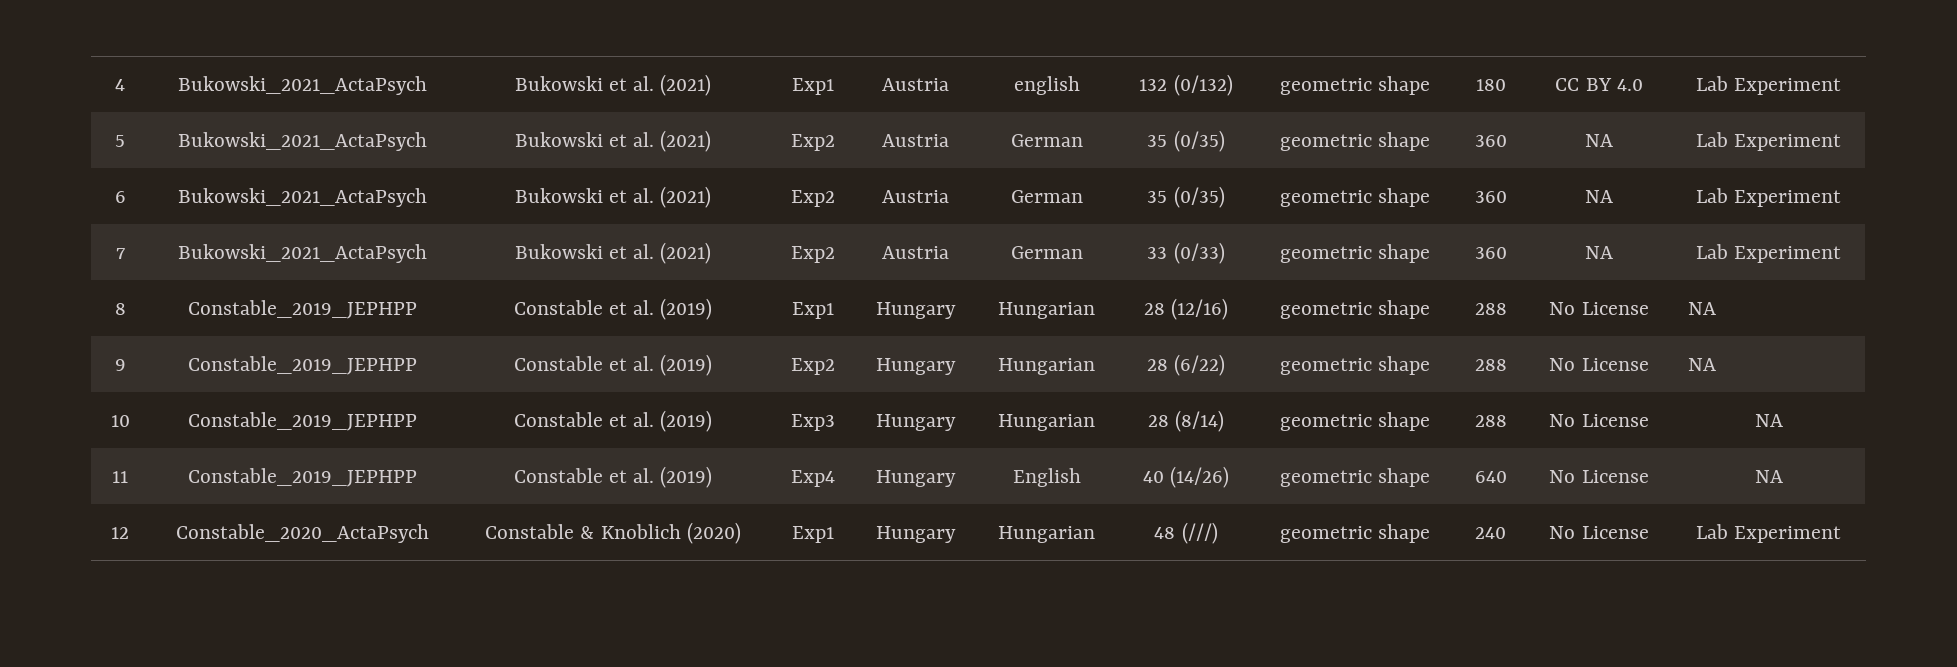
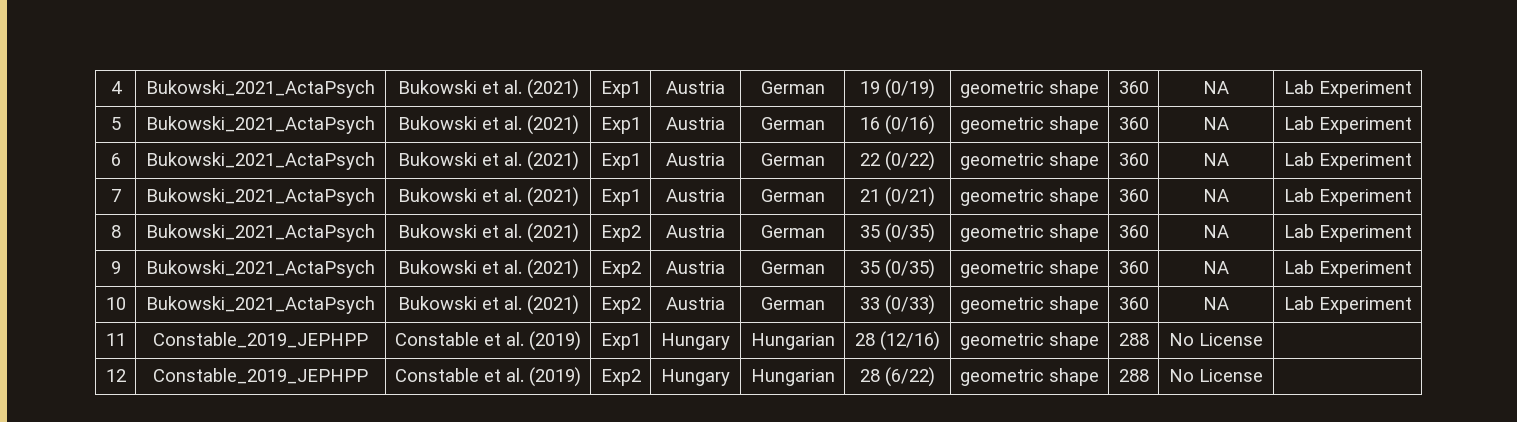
- 4 | Bukowski_2021_ActaPsych | Bukowski et al. (2021) | Exp1 | Austria | english | 132 (0/132) | geometric shape | 180 | CC BY 4.0 | Lab Experiment
+ 4 | Bukowski_2021_ActaPsych | Bukowski et al. (2021) | Exp1 | Austria | German | 19 (0/19) | geometric shape | 360 | NA | Lab Experiment
- 5 | Bukowski_2021_ActaPsych | Bukowski et al. (2021) | Exp2 | Austria | German | 35 (0/35) | geometric shape | 360 | NA | Lab Experiment
+ 5 | Bukowski_2021_ActaPsych | Bukowski et al. (2021) | Exp1 | Austria | German | 16 (0/16) | geometric shape | 360 | NA | Lab Experiment
+ 6 | Bukowski_2021_ActaPsych | Bukowski et al. (2021) | Exp1 | Austria | German | 22 (0/22) | geometric shape | 360 | NA | Lab Experiment
+ 7 | Bukowski_2021_ActaPsych | Bukowski et al. (2021) | Exp1 | Austria | German | 21 (0/21) | geometric shape | 360 | NA | Lab Experiment
+ 8 | Bukowski_2021_ActaPsych | Bukowski et al. (2021) | Exp2 | Austria | German | 35 (0/35) | geometric shape | 360 | NA | Lab Experiment
- 6 | Bukowski_2021_ActaPsych | Bukowski et al. (2021) | Exp2 | Austria | German | 35 (0/35) | geometric shape | 360 | NA | Lab Experiment
+ 9 | Bukowski_2021_ActaPsych | Bukowski et al. (2021) | Exp2 | Austria | German | 35 (0/35) | geometric shape | 360 | NA | Lab Experiment
- 7 | Bukowski_2021_ActaPsych | Bukowski et al. (2021) | Exp2 | Austria | German | 33 (0/33) | geometric shape | 360 | NA | Lab Experiment
+ 10 | Bukowski_2021_ActaPsych | Bukowski et al. (2021) | Exp2 | Austria | German | 33 (0/33) | geometric shape | 360 | NA | Lab Experiment
- 8 | Constable_2019_JEPHPP | Constable et al. (2019) | Exp1 | Hungary | Hungarian | 28 (12/16) | geometric shape | 288 | No License | NA
- 9 | Constable_2019_JEPHPP | Constable et al. (2019) | Exp2 | Hungary | Hungarian | 28 (6/22) | geometric shape | 288 | No License | NA
- 10 | Constable_2019_JEPHPP | Constable et al. (2019) | Exp3 | Hungary | Hungarian | 28 (8/14) | geometric shape | 288 | No License | NA
- 11 | Constable_2019_JEPHPP | Constable et al. (2019) | Exp4 | Hungary | English | 40 (14/26) | geometric shape | 640 | No License | NA
- 12 | Constable_2020_ActaPsych | Constable & Knoblich (2020) | Exp1 | Hungary | Hungarian | 48 (///) | geometric shape | 240 | No License | Lab Experiment
+ 11 | Constable_2019_JEPHPP | Constable et al. (2019) | Exp1 | Hungary | Hungarian | 28 (12/16) | geometric shape | 288 | No License |
+ 12 | Constable_2019_JEPHPP | Constable et al. (2019) | Exp2 | Hungary | Hungarian | 28 (6/22) | geometric shape | 288 | No License |

